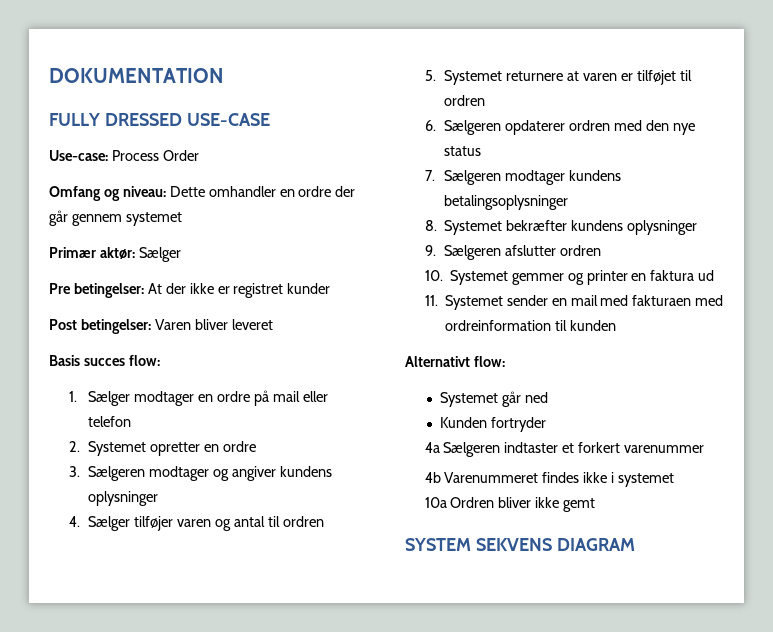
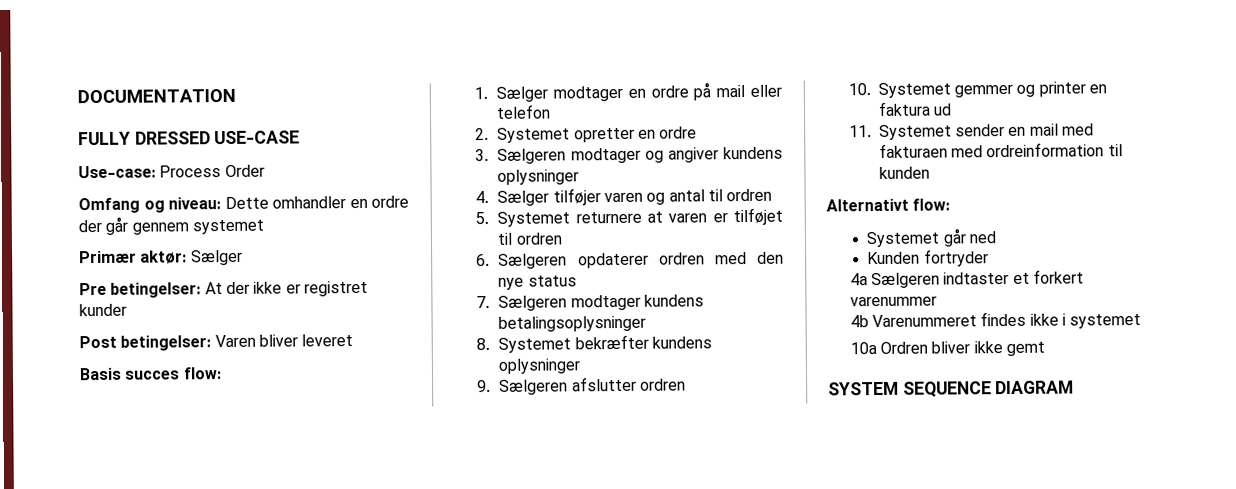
- DOKUMENTATION
+ DOCUMENTATION
- SYSTEM SEKVENS DIAGRAM
+ SYSTEM SEQUENCE DIAGRAM

